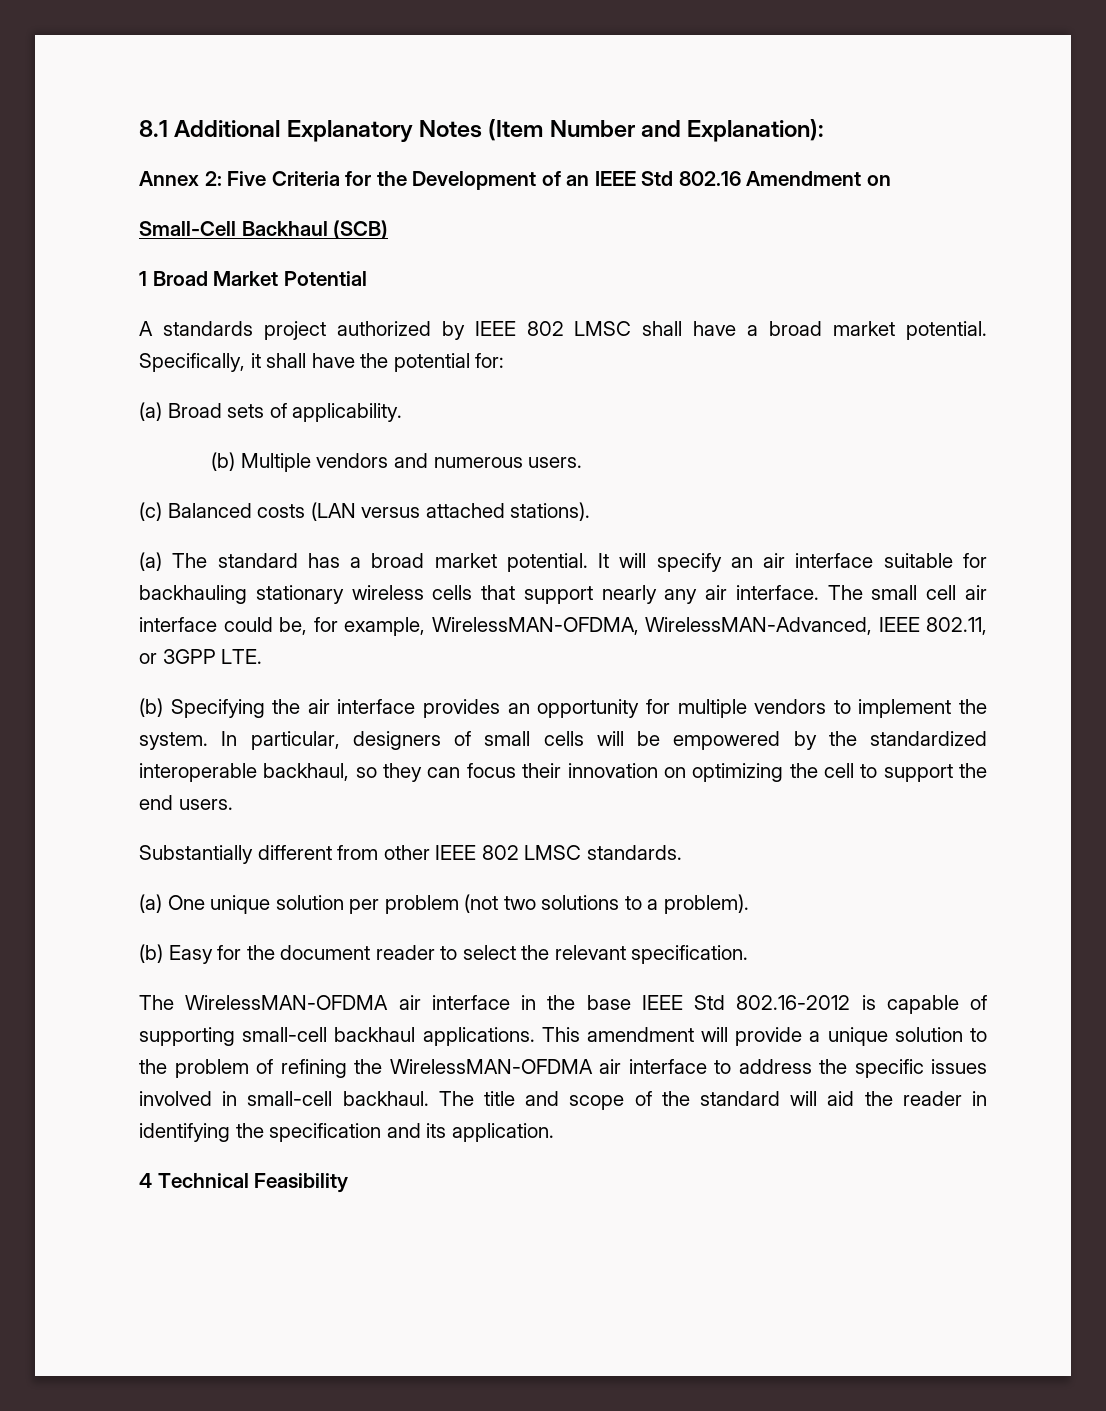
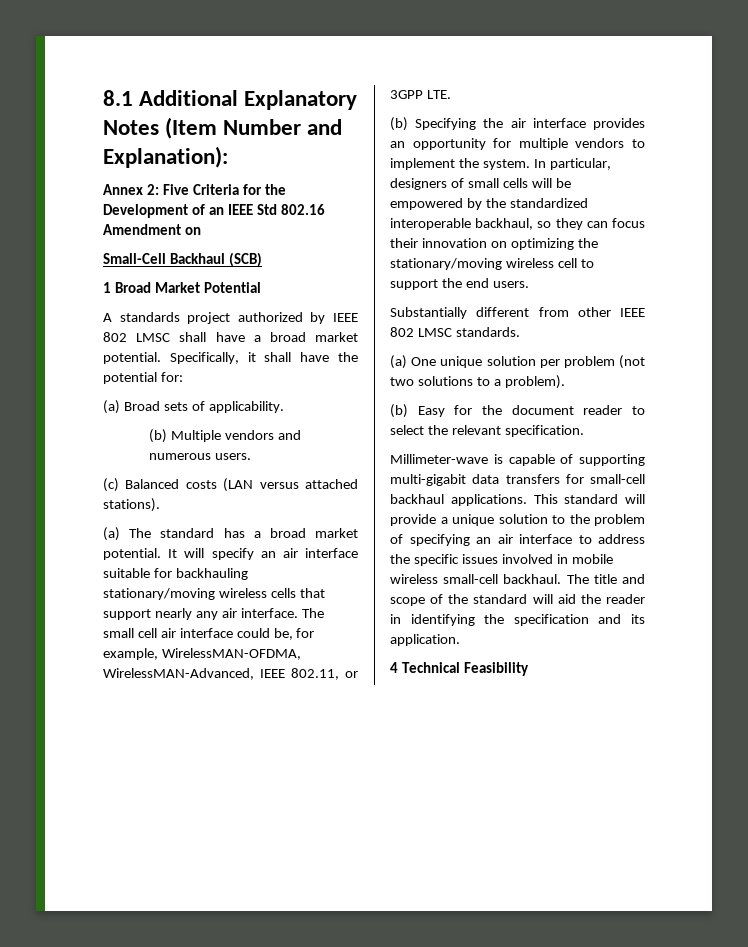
- It will specify an air interface suitable for backhauling stationary wireless cells that support nearly any air interface.
+ It will specify an air interface suitable for backhauling stationary/moving wireless cells that support nearly any air interface.
- In particular, designers of small cells will be empowered by the standardized interoperable backhaul, so they can focus their innovation on optimizing the cell to support the end users.
+ In particular, designers of small cells will be empowered by the standardized interoperable backhaul, so they can focus their innovation on optimizing the stationary/moving wireless cell to support the end users.
- The WirelessMAN-OFDMA air interface in the base IEEE Std 802.16-2012 is capable of supporting small-cell backhaul applications.
+ Millimeter-wave is capable of supporting multi-gigabit data transfers for small-cell backhaul applications.
- This amendment will provide a unique solution to the problem of refining the WirelessMAN-OFDMA air interface to address the specific issues involved in small-cell backhaul.
+ This standard will provide a unique solution to the problem of specifying an air interface to address the specific issues involved in mobile wireless small-cell backhaul.

